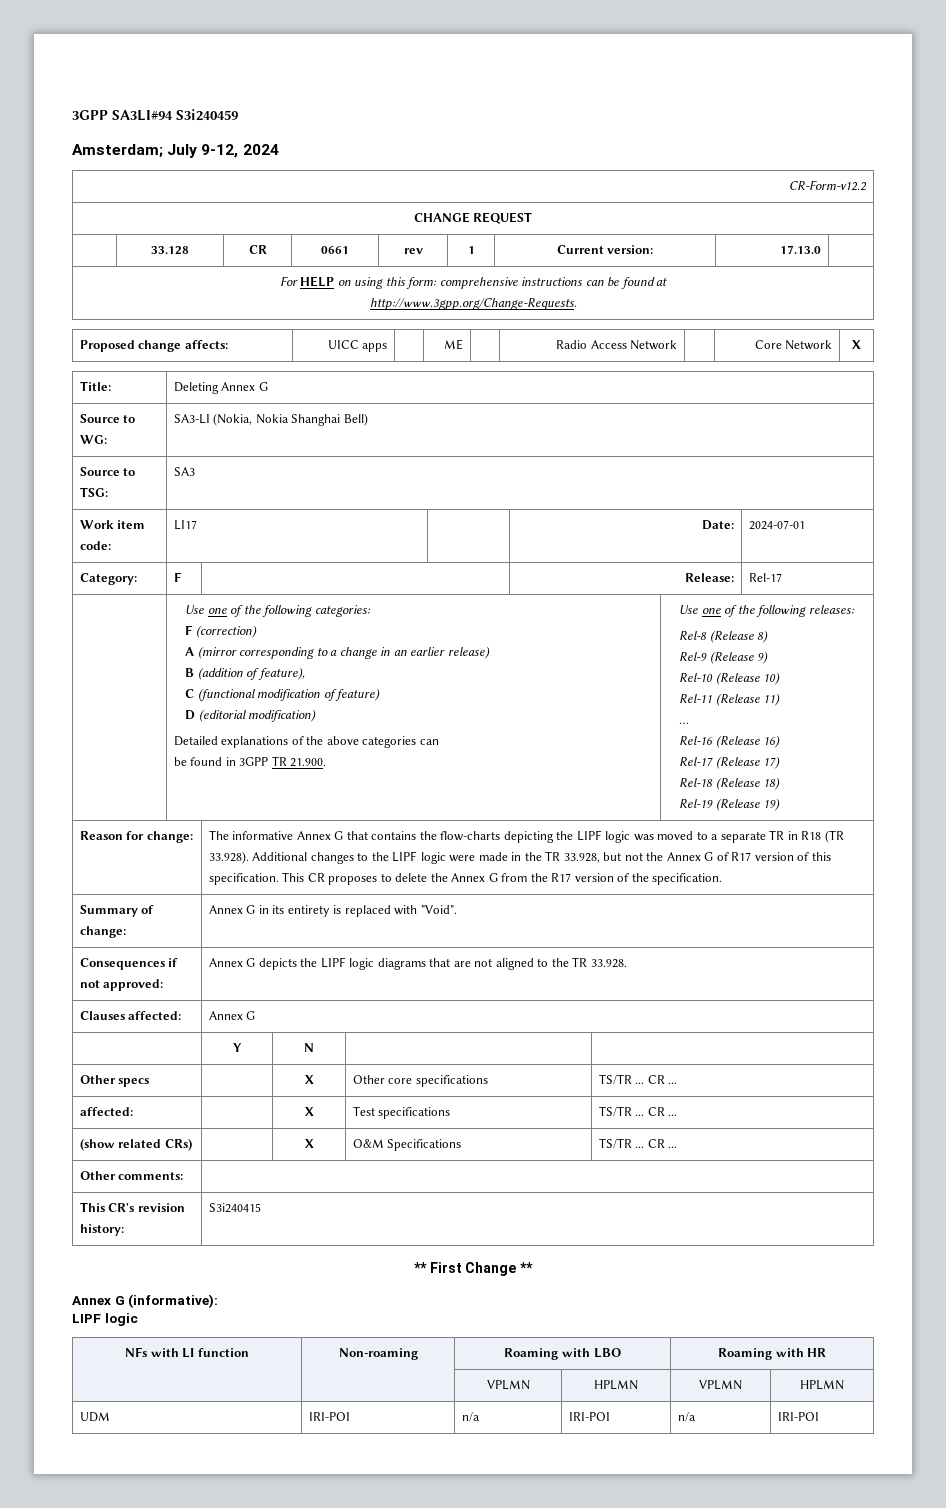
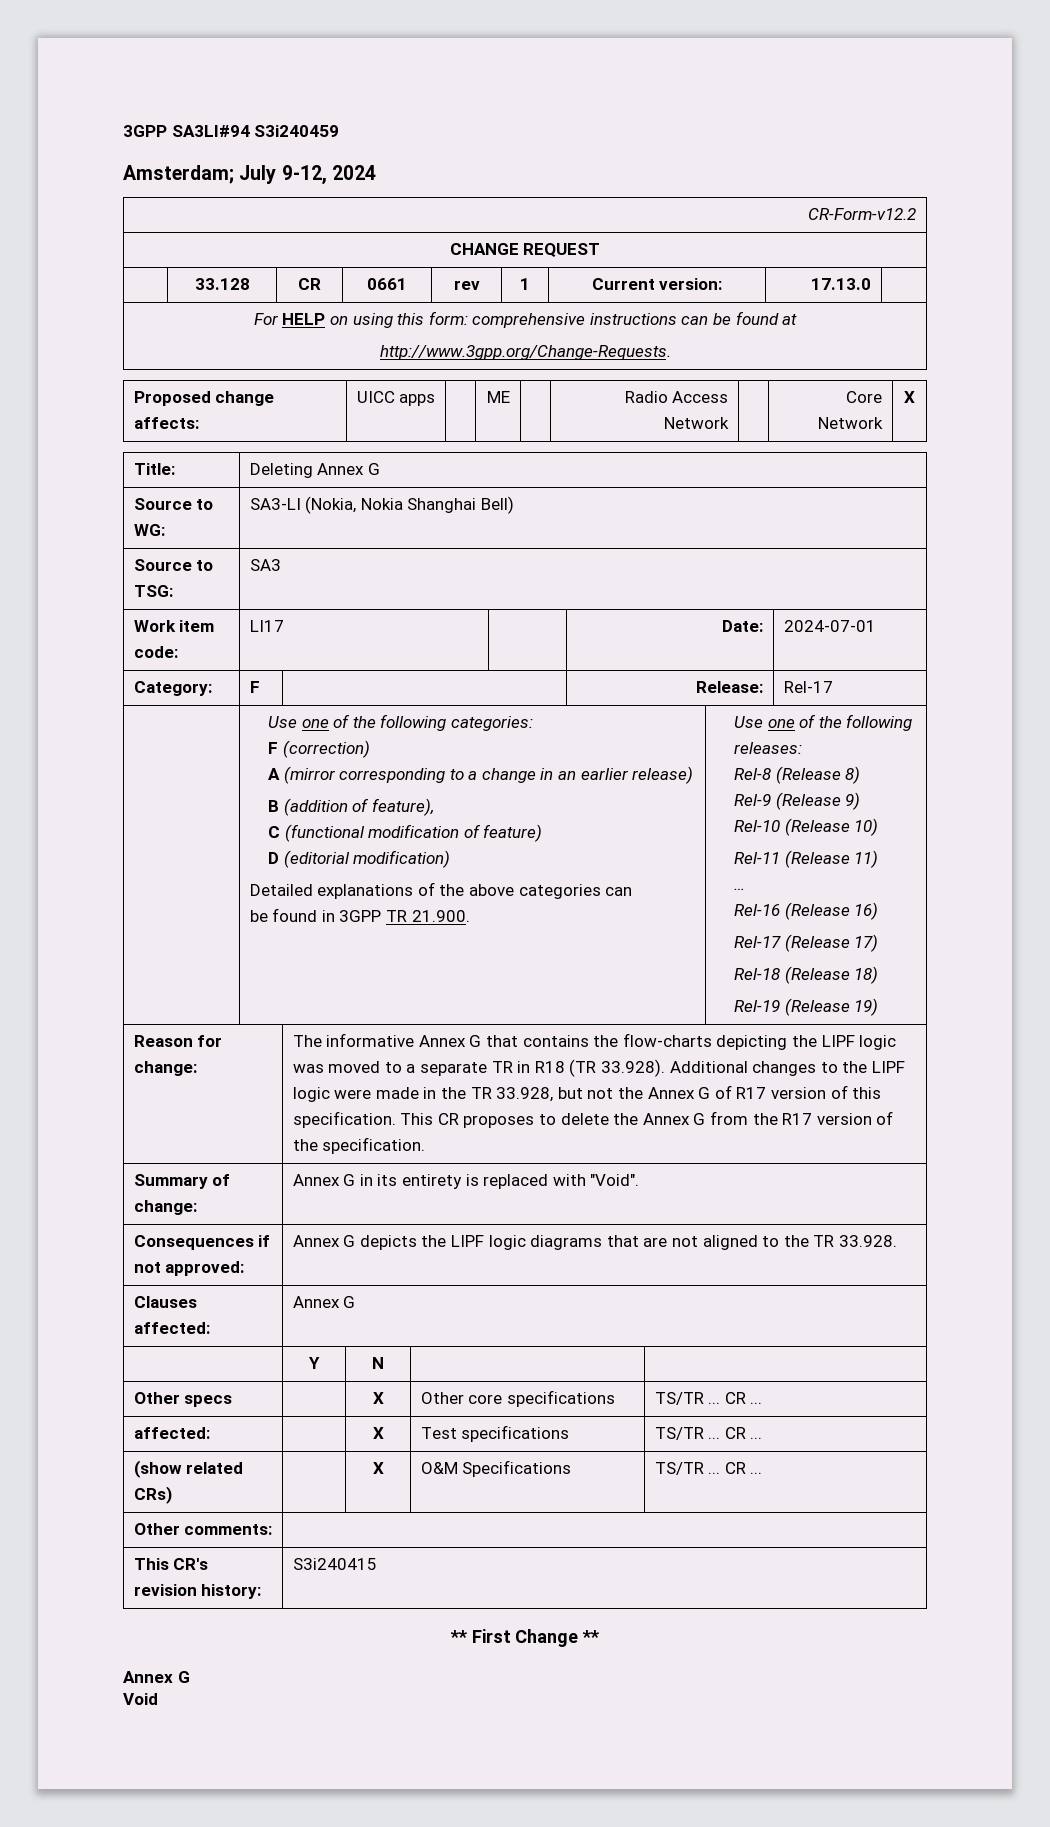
  ** First Change **
- Annex G (informative):
- LIPF logic
- NFs with LI function | Non-roaming | Roaming with LBO | Roaming with HR
- | | VPLMN | HPLMN | VPLMN | HPLMN
- UDM | IRI-POI | n/a | IRI-POI | n/a | IRI-POI
+ Annex G
+ Void

